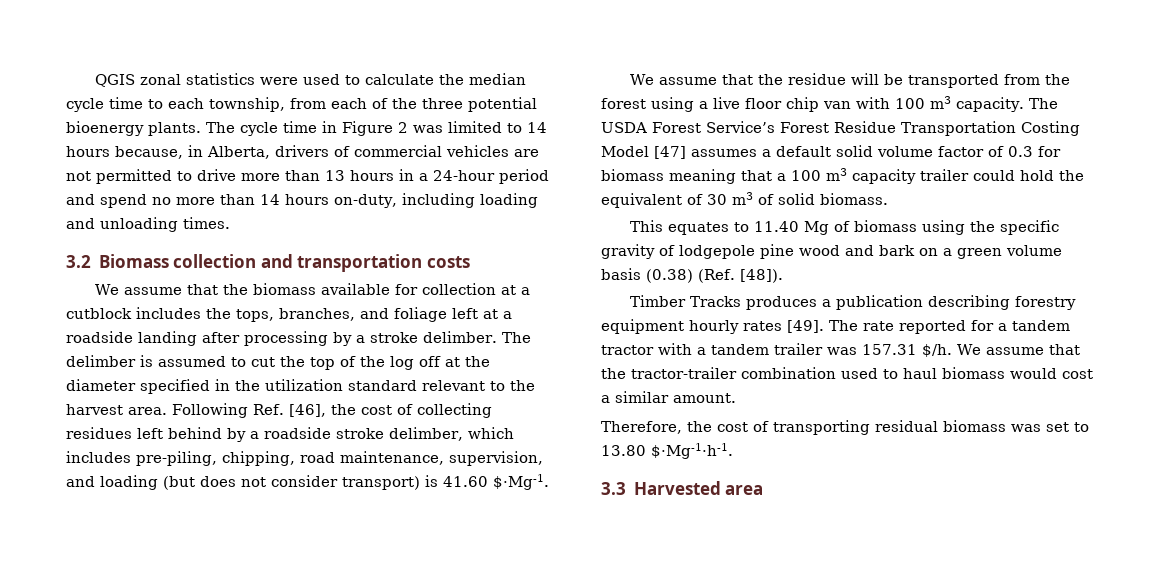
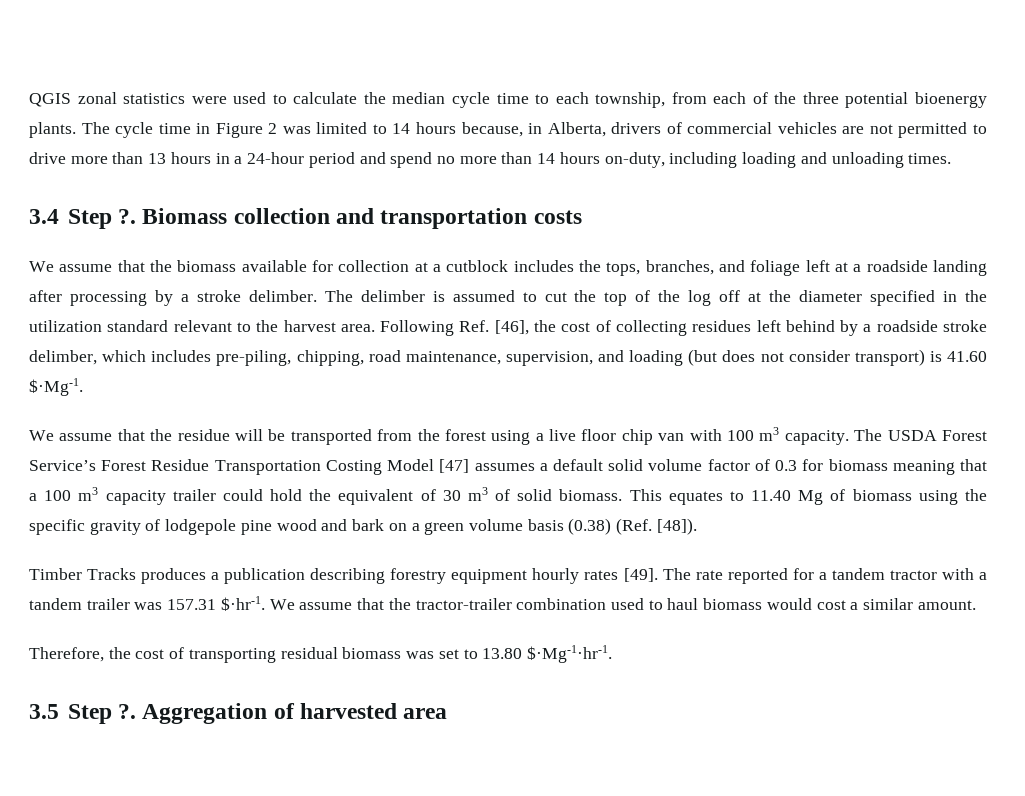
- 3.2 Biomass collection and transportation costs
+ 3.4 Step ?. Biomass collection and transportation costs
- The USDA Forest Service’s Forest Residue Transportation Costing Model [47] assumes a default solid volume factor of 0.3 for biomass meaning that a 100 m3 capacity trailer could hold the equivalent of 30 m3 of solid biomass.
- This equates to 11.40 Mg of biomass using the specific gravity of lodgepole pine wood and bark on a green volume basis (0.38) (Ref. [48]).
+ The USDA Forest Service’s Forest Residue Transportation Costing Model [47] assumes a default solid volume factor of 0.3 for biomass meaning that a 100 m3 capacity trailer could hold the equivalent of 30 m3 of solid biomass. This equates to 11.40 Mg of biomass using the specific gravity of lodgepole pine wood and bark on a green volume basis (0.38) (Ref. [48]).
- The rate reported for a tandem tractor with a tandem trailer was 157.31 $/h.
+ The rate reported for a tandem tractor with a tandem trailer was 157.31 $·hr-1.
- Therefore, the cost of transporting residual biomass was set to 13.80 $·Mg-1·h-1.
- 3.3 Harvested area
+ Therefore, the cost of transporting residual biomass was set to 13.80 $·Mg-1·hr-1.
+ 3.5 Step ?. Aggregation of harvested area

